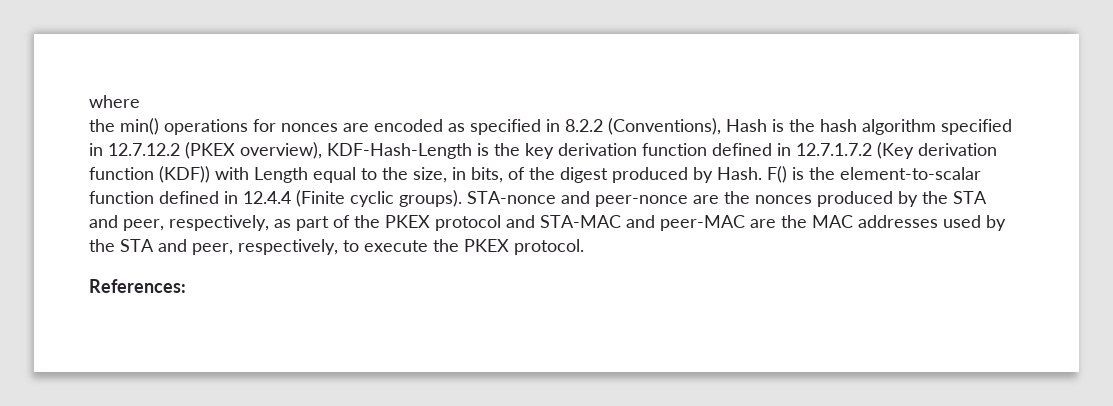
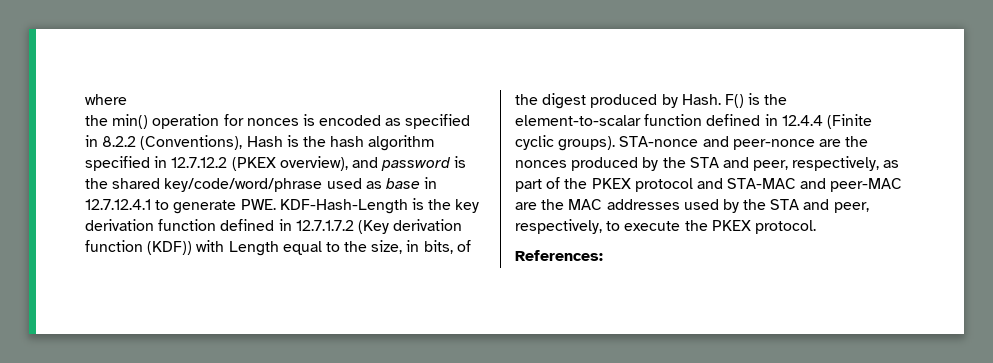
- the min() operations for nonces are encoded as specified in 8.2.2 (Conventions), Hash is the hash algorithm specified in 12.7.12.2 (PKEX overview), KDF-Hash-Length is the key derivation function defined in 12.7.1.7.2 (Key derivation function (KDF)) with Length equal to the size, in bits, of the digest produced by Hash.
+ the min() operation for nonces is encoded as specified in 8.2.2 (Conventions), Hash is the hash algorithm specified in 12.7.12.2 (PKEX overview), and password is the shared key/code/word/phrase used as base in 12.7.12.4.1 to generate PWE. KDF-Hash-Length is the key derivation function defined in 12.7.1.7.2 (Key derivation function (KDF)) with Length equal to the size, in bits, of the digest produced by Hash.

